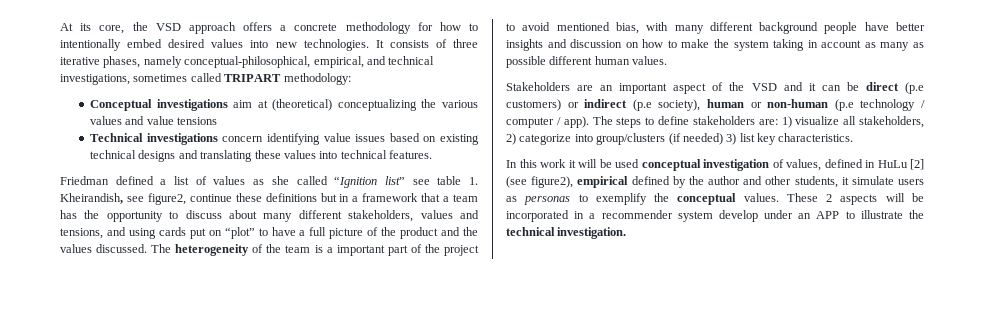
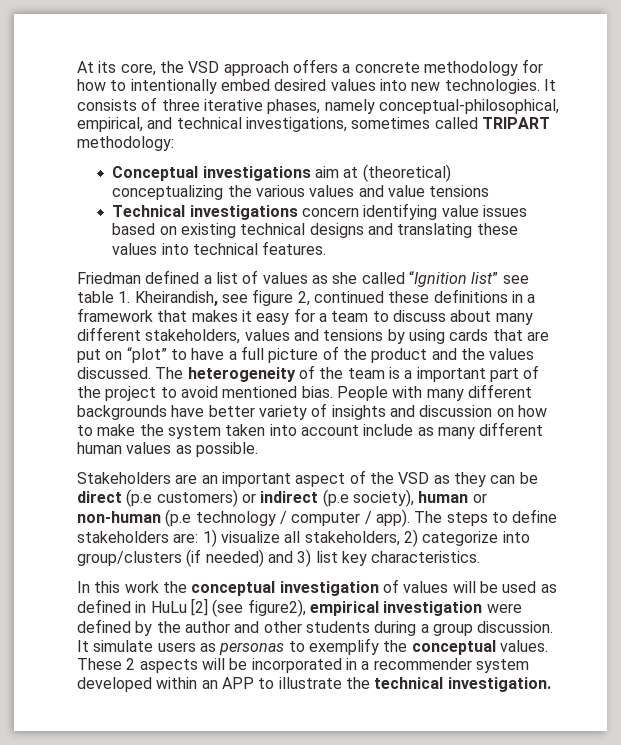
- Friedman defined a list of values as she called “Ignition list” see table 1. Kheirandish, see figure2, continue these definitions but in a framework that a team has the opportunity to discuss about many different stakeholders, values and tensions, and using cards put on “plot” to have a full picture of the product and the values discussed.
+ Friedman defined a list of values as she called “Ignition list” see table 1. Kheirandish, see figure 2, continued these definitions in a framework that makes it easy for a team to discuss about many different stakeholders, values and tensions by using cards that are put on “plot” to have a full picture of the product and the values discussed.
- The heterogeneity of the team is a important part of the project to avoid mentioned bias, with many different background people have better insights and discussion on how to make the system taking in account as many as possible different human values.
+ The heterogeneity of the team is a important part of the project to avoid mentioned bias. People with many different backgrounds have better variety of insights and discussion on how to make the system taken into account include as many different human values as possible.
- Stakeholders are an important aspect of the VSD and it can be direct (p.e customers) or indirect (p.e society), human or non-human (p.e technology / computer / app).
+ Stakeholders are an important aspect of the VSD as they can be direct (p.e customers) or indirect (p.e society), human or non-human (p.e technology / computer / app).
- The steps to define stakeholders are: 1) visualize all stakeholders, 2) categorize into group/clusters (if needed) 3) list key characteristics.
+ The steps to define stakeholders are: 1) visualize all stakeholders, 2) categorize into group/clusters (if needed) and 3) list key characteristics.
- In this work it will be used conceptual investigation of values, defined in HuLu [2] (see figure2), empirical defined by the author and other students, it simulate users as personas to exemplify the conceptual values.
+ In this work the conceptual investigation of values will be used as defined in HuLu [2] (see figure2), empirical investigation were defined by the author and other students during a group discussion. It simulate users as personas to exemplify the conceptual values.
- These 2 aspects will be incorporated in a recommender system develop under an APP to illustrate the technical investigation.
+ These 2 aspects will be incorporated in a recommender system developed within an APP to illustrate the technical investigation.

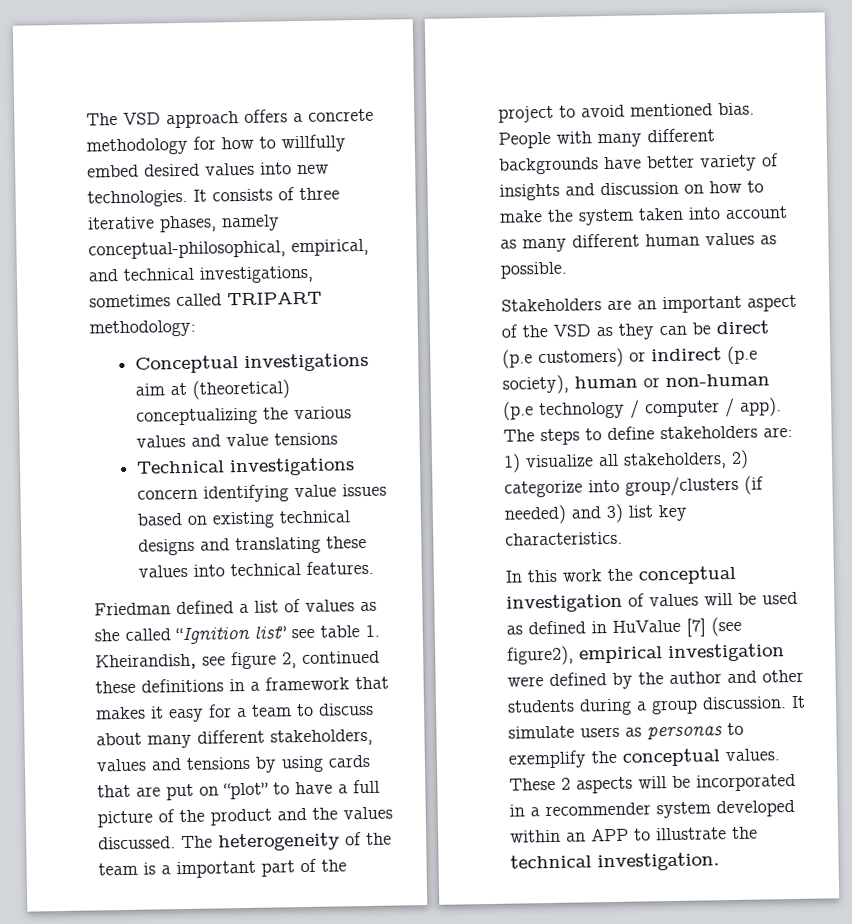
- At its core, the VSD approach offers a concrete methodology for how to intentionally embed desired values into new technologies.
+ The VSD approach offers a concrete methodology for how to willfully embed desired values into new technologies.
- People with many different backgrounds have better variety of insights and discussion on how to make the system taken into account include as many different human values as possible.
+ People with many different backgrounds have better variety of insights and discussion on how to make the system taken into account as many different human values as possible.
- In this work the conceptual investigation of values will be used as defined in HuLu [2] (see figure2), empirical investigation were defined by the author and other students during a group discussion.
+ In this work the conceptual investigation of values will be used as defined in HuValue [7] (see figure2), empirical investigation were defined by the author and other students during a group discussion.

